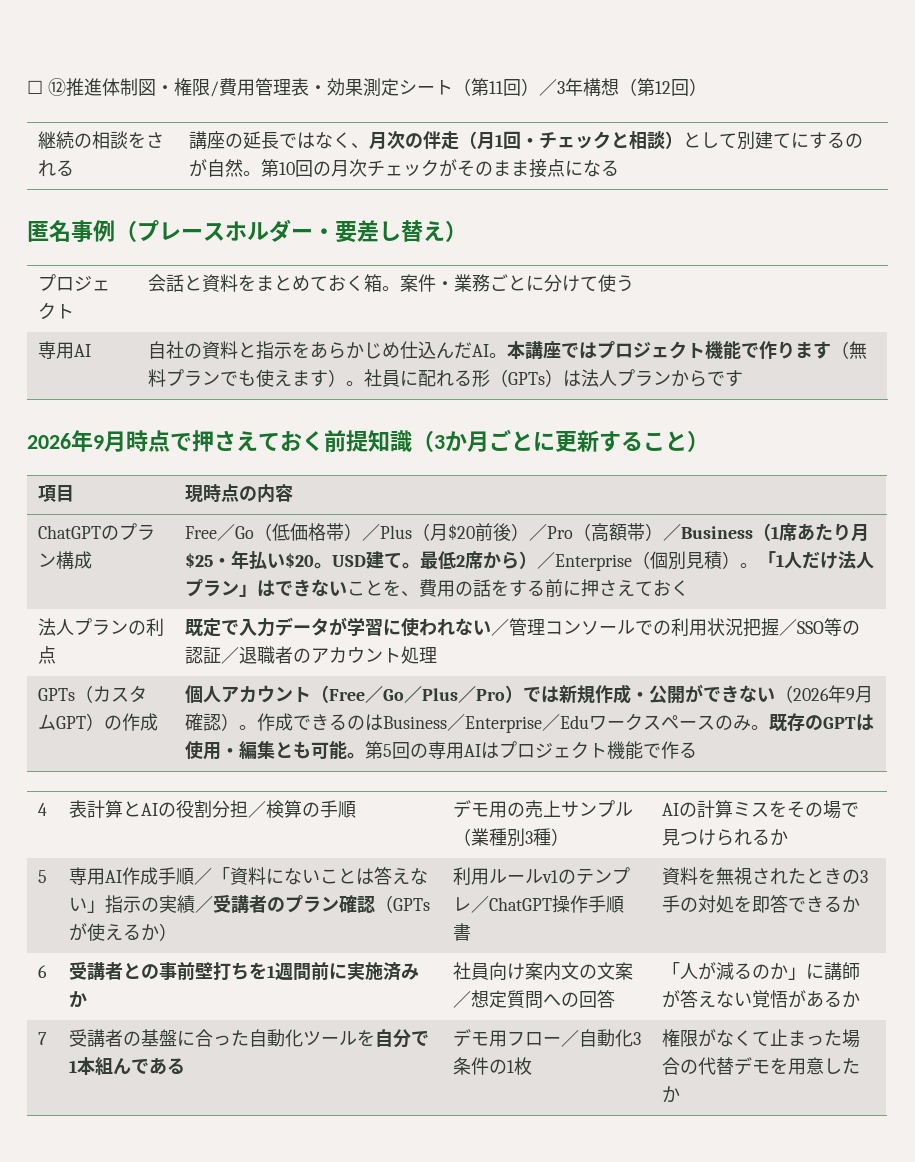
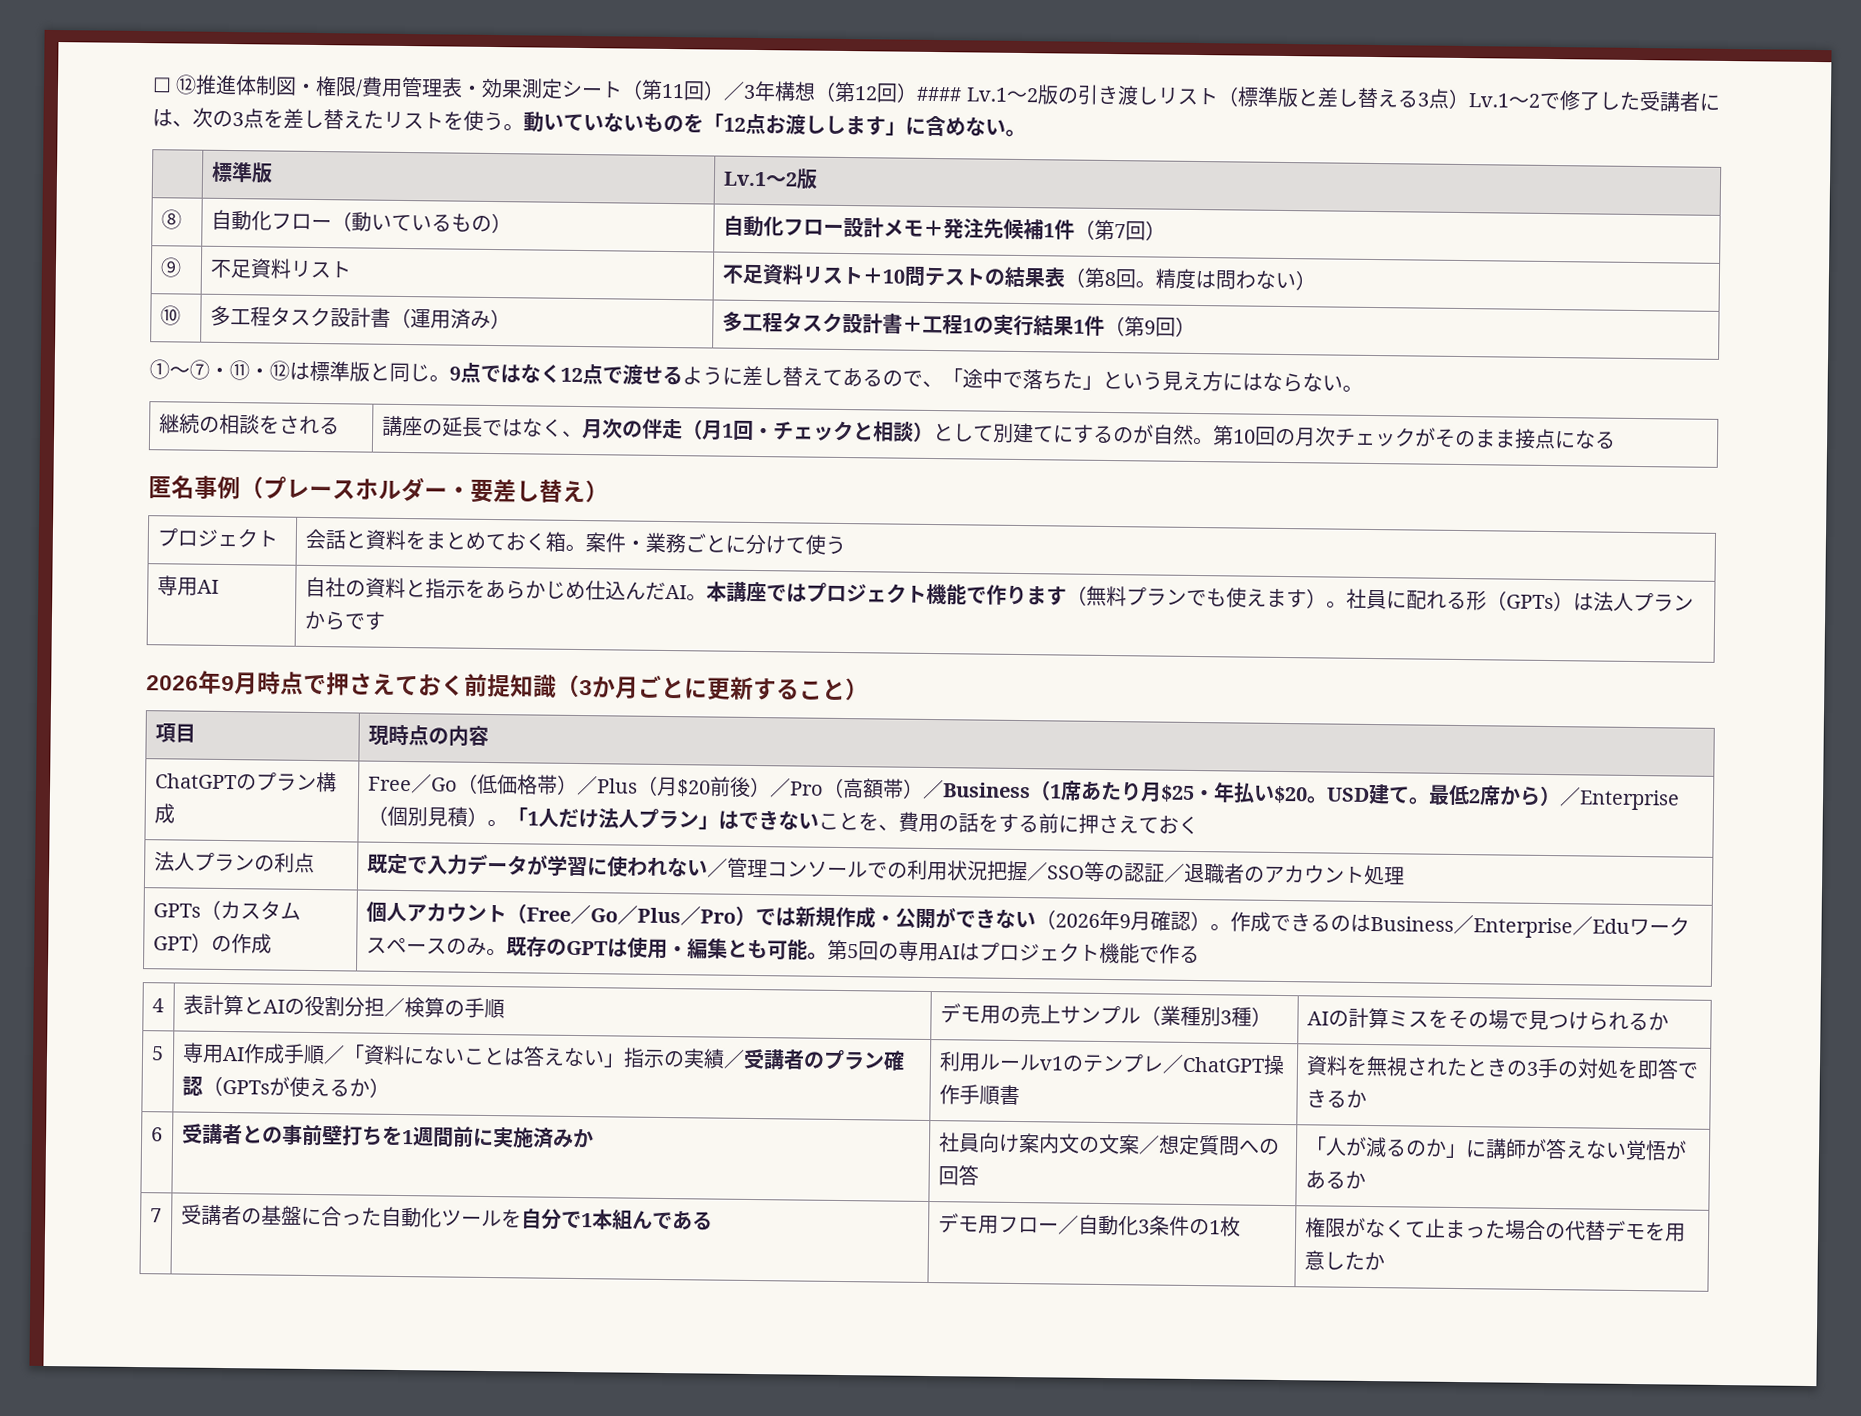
- ☐ ⑫推進体制図・権限/費用管理表・効果測定シート（第11回）／3年構想（第12回）
+ ☐ ⑫推進体制図・権限/費用管理表・効果測定シート（第11回）／3年構想（第12回）#### Lv.1〜2版の引き渡しリスト（標準版と差し替える3点）Lv.1〜2で修了した受講者には、次の3点を差し替えたリストを使う。動いていないものを「12点お渡しします」に含めない。
+ | 標準版 | Lv.1〜2版
+ ⑧ | 自動化フロー（動いているもの） | 自動化フロー設計メモ＋発注先候補1件（第7回）
+ ⑨ | 不足資料リスト | 不足資料リスト＋10問テストの結果表（第8回。精度は問わない）
+ ⑩ | 多工程タスク設計書（運用済み） | 多工程タスク設計書＋工程1の実行結果1件（第9回）
+ ①〜⑦・⑪・⑫は標準版と同じ。9点ではなく12点で渡せるように差し替えてあるので、「途中で落ちた」という見え方にはならない。

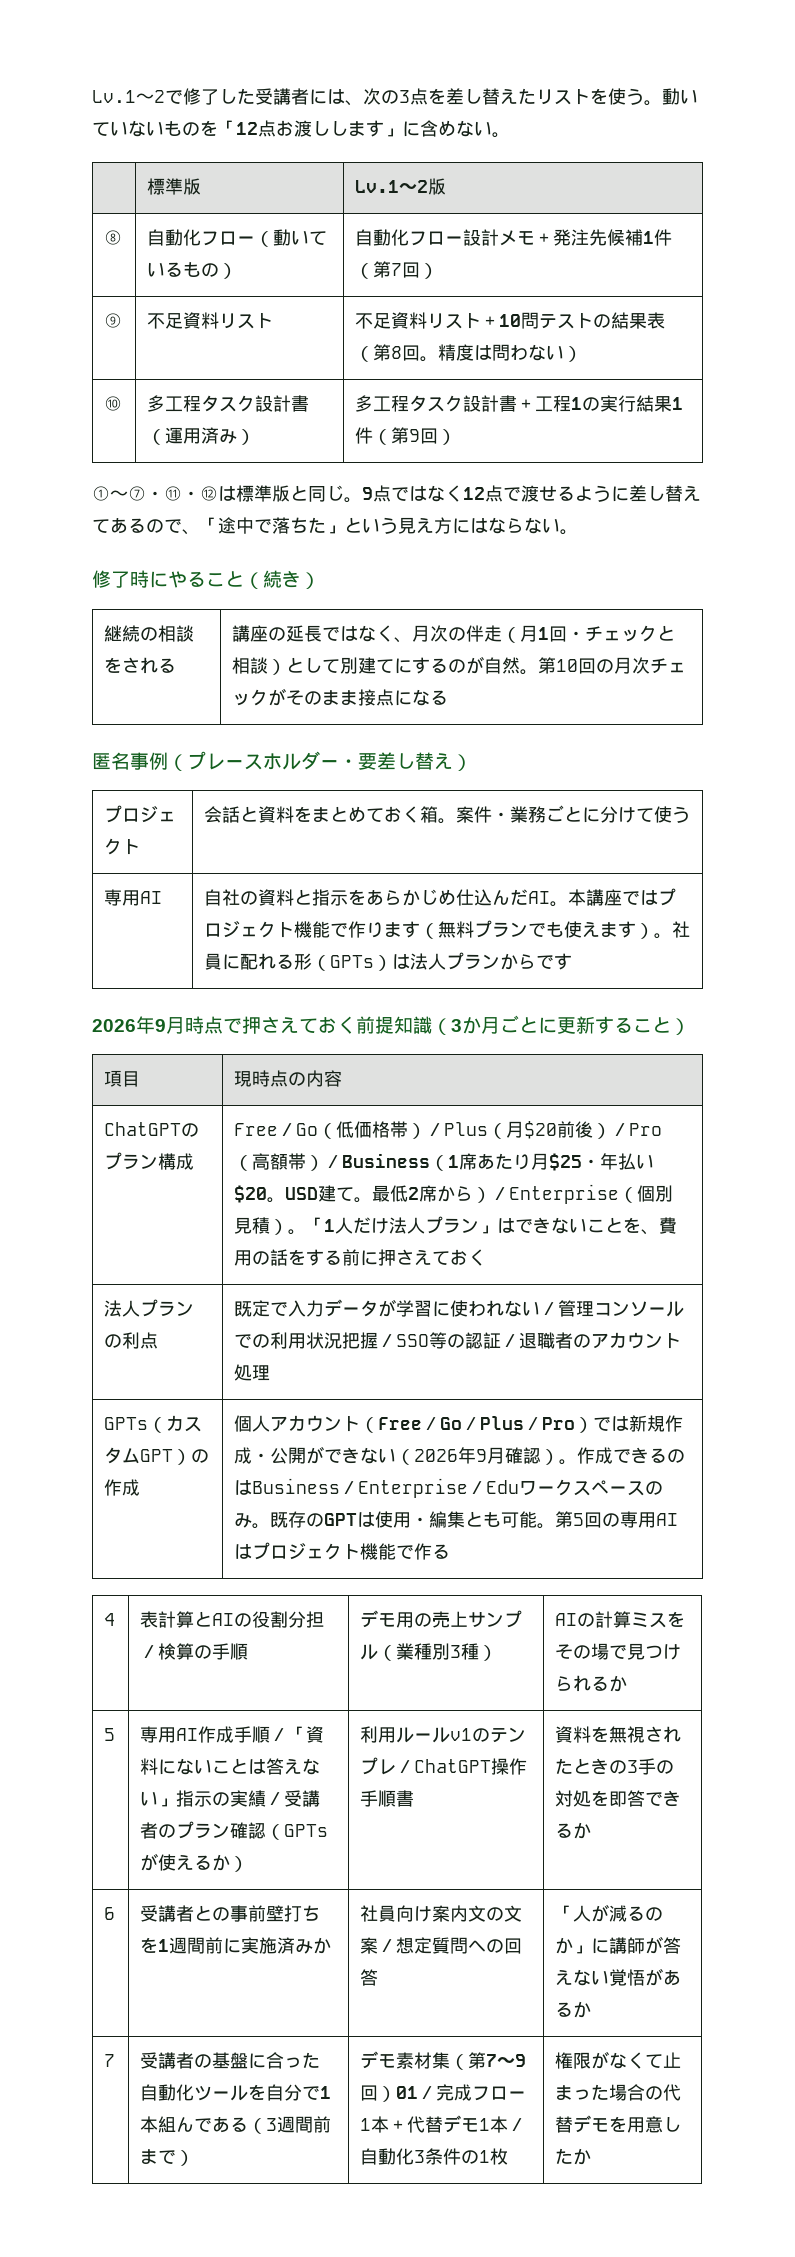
- ☐ ⑫推進体制図・権限/費用管理表・効果測定シート（第11回）／3年構想（第12回）#### Lv.1〜2版の引き渡しリスト（標準版と差し替える3点）Lv.1〜2で修了した受講者には、次の3点を差し替えたリストを使う。
+ Lv.1〜2で修了した受講者には、次の3点を差し替えたリストを使う。
+ 修了時にやること（続き）
- 受講者の基盤に合った自動化ツールを自分で1本組んである | デモ用フロー／自動化3条件の1枚
+ 受講者の基盤に合った自動化ツールを自分で1本組んである（3週間前まで） | デモ素材集（第7〜9回）01／完成フロー1本＋代替デモ1本／自動化3条件の1枚

